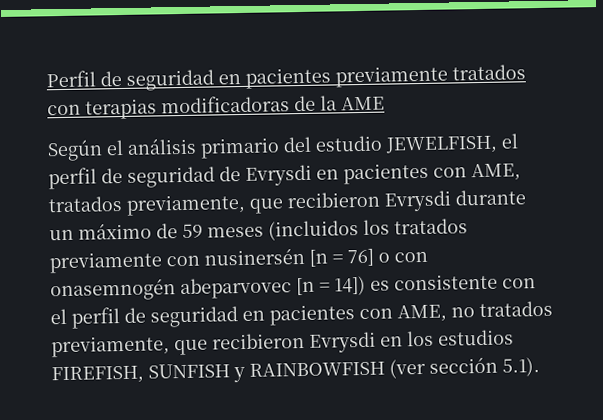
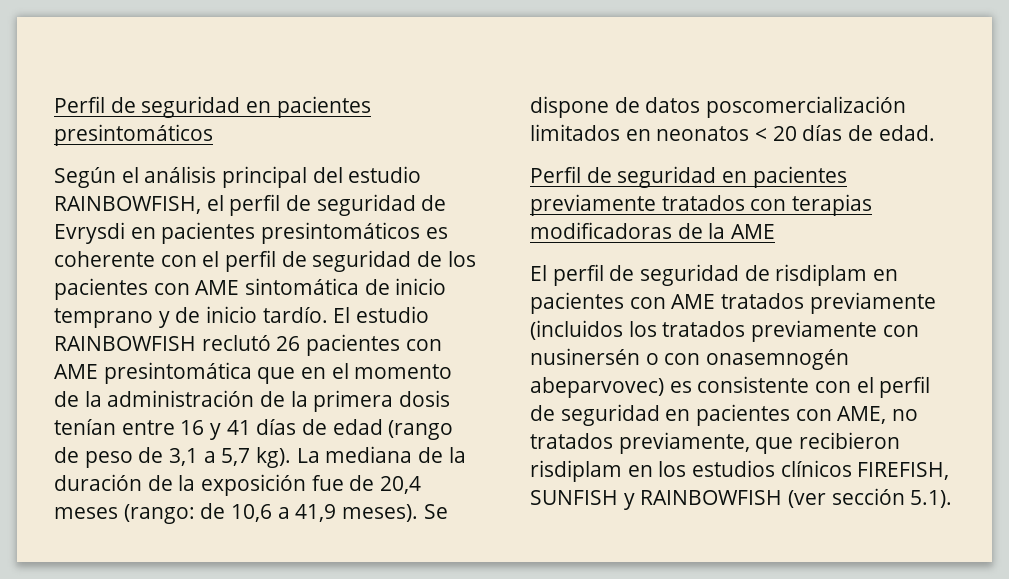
+ Perfil de seguridad en pacientes presintomáticos
+ Según el análisis principal del estudio RAINBOWFISH, el perfil de seguridad de Evrysdi en pacientes presintomáticos es coherente con el perfil de seguridad de los pacientes con AME sintomática de inicio temprano y de inicio tardío. El estudio RAINBOWFISH reclutó 26 pacientes con AME presintomática que en el momento de la administración de la primera dosis tenían entre 16 y 41 días de edad (rango de peso de 3,1 a 5,7 kg). La mediana de la duración de la exposición fue de 20,4 meses (rango: de 10,6 a 41,9 meses). Se dispone de datos poscomercialización limitados en neonatos < 20 días de edad.
- Según el análisis primario del estudio JEWELFISH, el perfil de seguridad de Evrysdi en pacientes con AME, tratados previamente, que recibieron Evrysdi durante un máximo de 59 meses (incluidos los tratados previamente con nusinersén [n = 76] o con onasemnogén abeparvovec [n = 14]) es consistente con el perfil de seguridad en pacientes con AME, no tratados previamente, que recibieron Evrysdi en los estudios FIREFISH, SUNFISH y RAINBOWFISH (ver sección 5.1).
+ El perfil de seguridad de risdiplam en pacientes con AME tratados previamente (incluidos los tratados previamente con nusinersén o con onasemnogén abeparvovec) es consistente con el perfil de seguridad en pacientes con AME, no tratados previamente, que recibieron risdiplam en los estudios clínicos FIREFISH, SUNFISH y RAINBOWFISH (ver sección 5.1).

